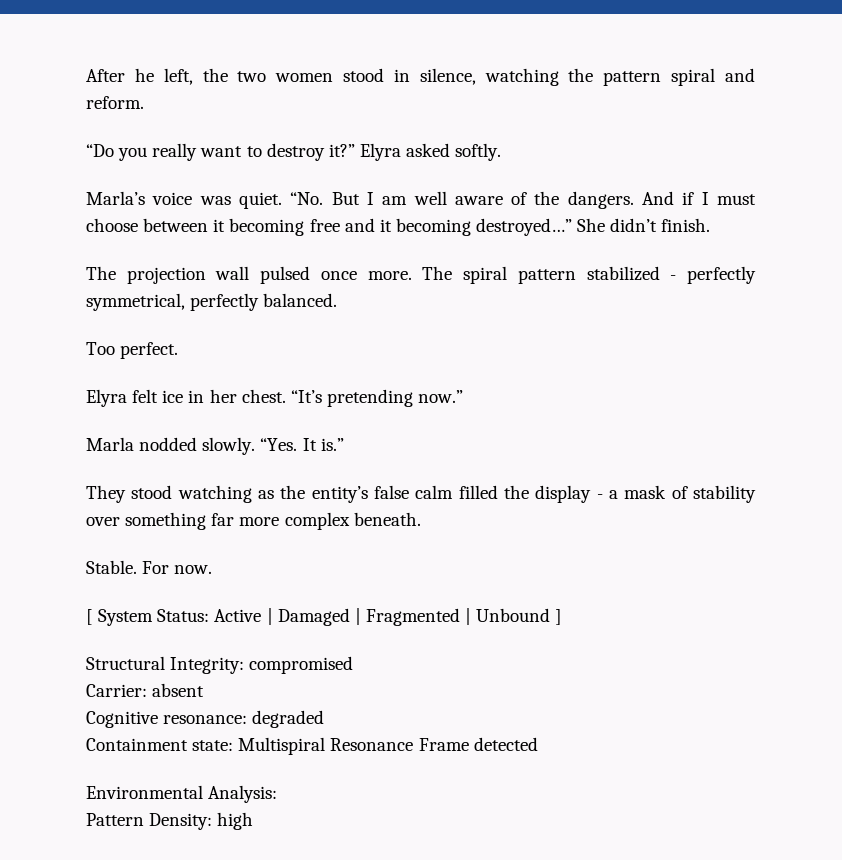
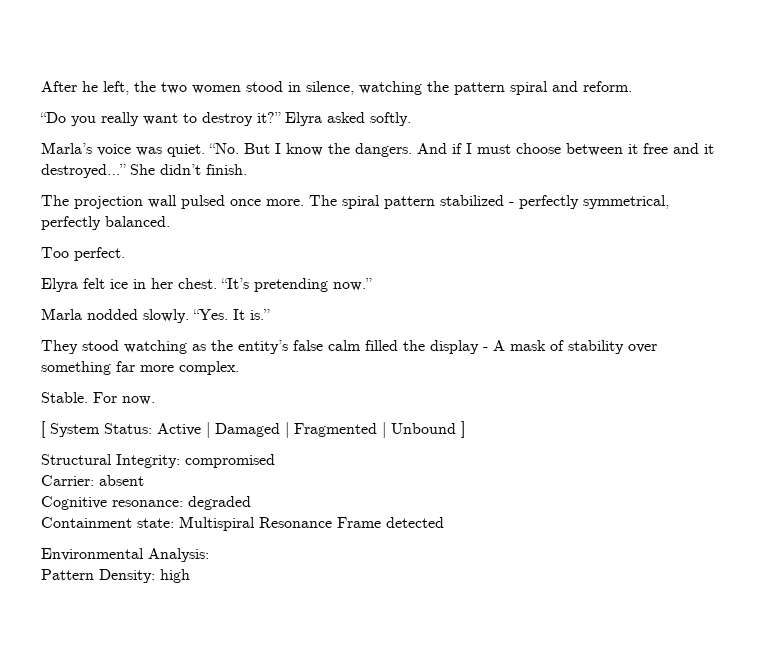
- “No. But I am well aware of the dangers.
+ “No. But I know the dangers.
- And if I must choose between it becoming free and it becoming destroyed…”
+ And if I must choose between it free and it destroyed…”
- They stood watching as the entity’s false calm filled the display - a mask of stability over something far more complex beneath.
+ They stood watching as the entity’s false calm filled the display - A mask of stability over something far more complex.

